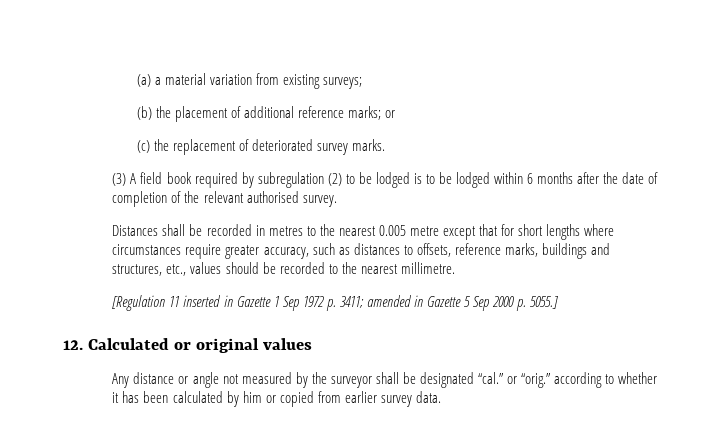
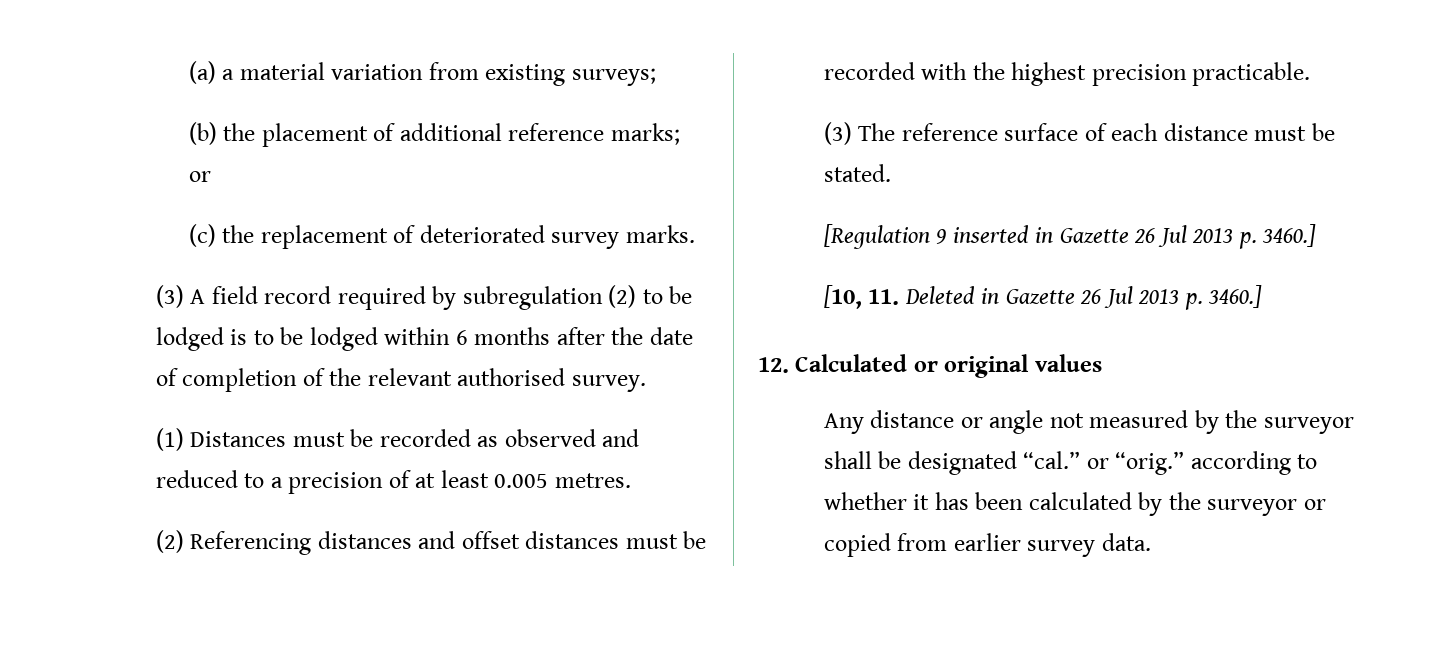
- (3) A field book required by subregulation (2) to be lodged is to be lodged within 6 months after the date of completion of the relevant authorised survey.
+ (3) A field record required by subregulation (2) to be lodged is to be lodged within 6 months after the date of completion of the relevant authorised survey.
- Distances shall be recorded in metres to the nearest 0.005 metre except that for short lengths where circumstances require greater accuracy, such as distances to offsets, reference marks, buildings and structures, etc., values should be recorded to the nearest millimetre.
+ (1) Distances must be recorded as observed and reduced to a precision of at least 0.005 metres.
+ (2) Referencing distances and offset distances must be recorded with the highest precision practicable.
+ (3) The reference surface of each distance must be stated.
- [Regulation 11 inserted in Gazette 1 Sep 1972 p. 3411; amended in Gazette 5 Sep 2000 p. 5055.]
+ [Regulation 9 inserted in Gazette 26 Jul 2013 p. 3460.]
+ [10, 11. Deleted in Gazette 26 Jul 2013 p. 3460.]
- Any distance or angle not measured by the surveyor shall be designated “cal.” or “orig.” according to whether it has been calculated by him or copied from earlier survey data.
+ Any distance or angle not measured by the surveyor shall be designated “cal.” or “orig.” according to whether it has been calculated by the surveyor or copied from earlier survey data.

